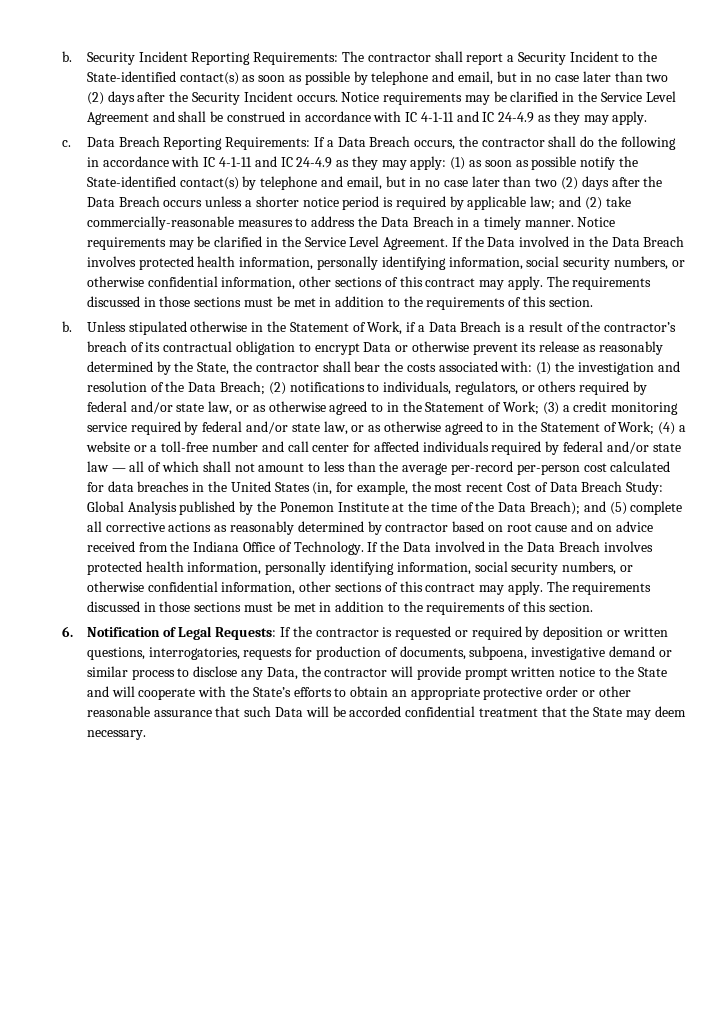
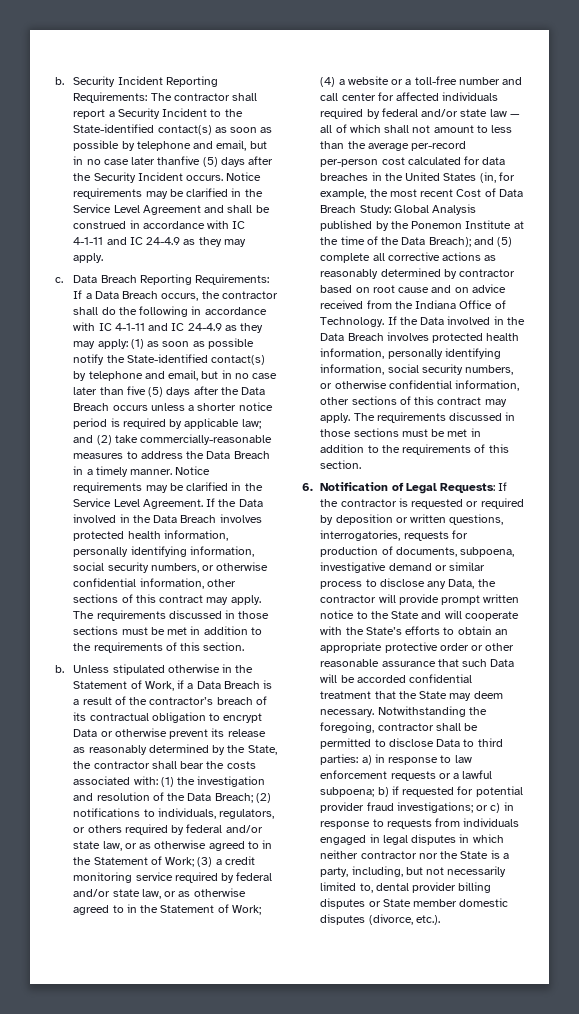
- Security Incident Reporting Requirements: The contractor shall report a Security Incident to the State-identified contact(s) as soon as possible by telephone and email, but in no case later than two (2) days after the Security Incident occurs.
+ Security Incident Reporting Requirements: The contractor shall report a Security Incident to the State-identified contact(s) as soon as possible by telephone and email, but in no case later thanfive (5) days after the Security Incident occurs.
- (1) as soon as possible notify the State-identified contact(s) by telephone and email, but in no case later than two (2) days after the Data Breach occurs unless a shorter notice period is required by applicable law;
+ (1) as soon as possible notify the State-identified contact(s) by telephone and email, but in no case later than five (5) days after the Data Breach occurs unless a shorter notice period is required by applicable law;
+ Notwithstanding the foregoing, contractor shall be permitted to disclose Data to third parties: a) in response to law enforcement requests or a lawful subpoena; b) if requested for potential provider fraud investigations; or c) in response to requests from individuals engaged in legal disputes in which neither contractor nor the State is a party, including, but not necessarily limited to, dental provider billing disputes or State member domestic disputes (divorce, etc.).

